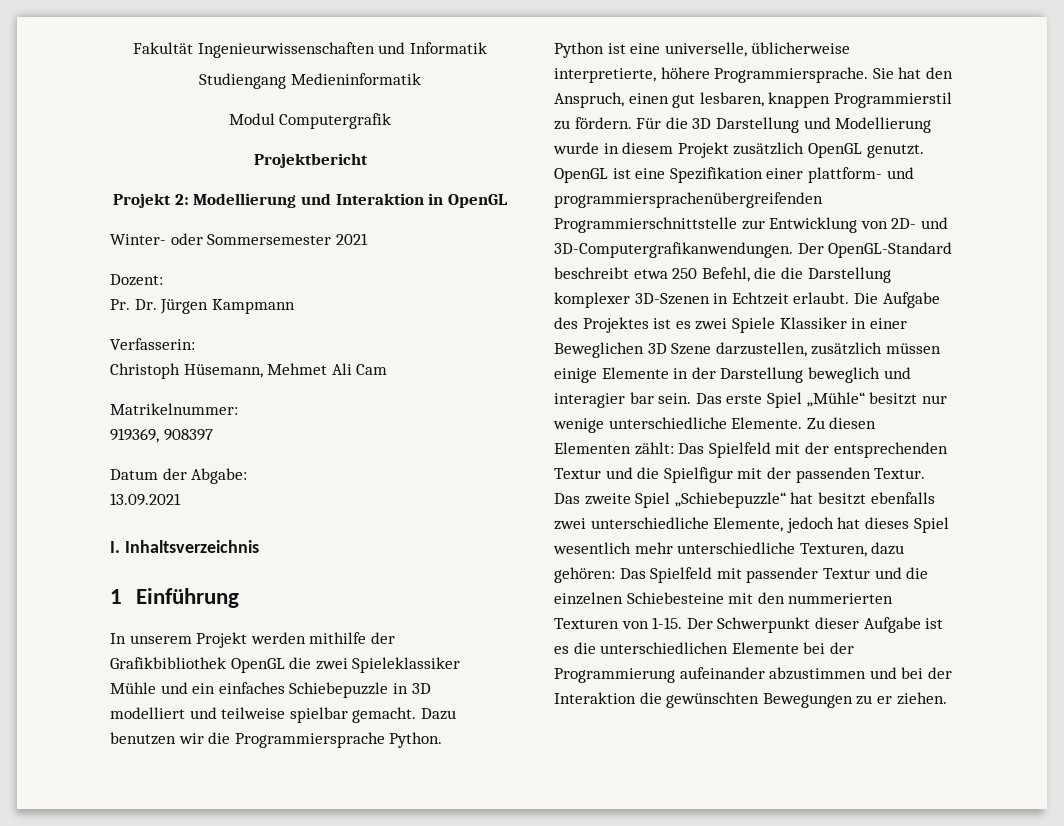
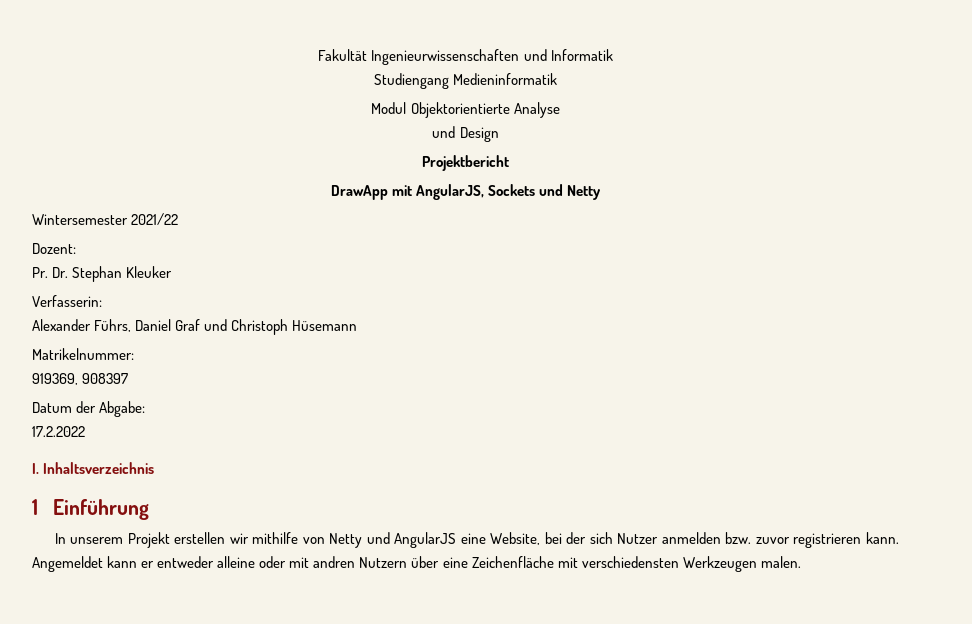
- Modul Computergrafik
+ Modul Objektorientierte Analyse
+ und Design
  Projektbericht
- Projekt 2: Modellierung und Interaktion in OpenGL
- Winter- oder Sommersemester 2021
+ DrawApp mit AngularJS, Sockets und Netty
+ Wintersemester 2021/22
- Pr. Dr. Jürgen Kampmann
+ Pr. Dr. Stephan Kleuker
- Christoph Hüsemann, Mehmet Ali Cam
+ Alexander Führs, Daniel Graf und Christoph Hüsemann
- 13.09.2021
+ 17.2.2022
- In unserem Projekt werden mithilfe der Grafikbibliothek OpenGL die zwei Spieleklassiker Mühle und ein einfaches Schiebepuzzle in 3D modelliert und teilweise spielbar gemacht. Dazu benutzen wir die Programmiersprache Python.
- Python ist eine universelle, üblicherweise interpretierte, höhere Programmiersprache. Sie hat den Anspruch, einen gut lesbaren, knappen Programmierstil zu fördern. Für die 3D Darstellung und Modellierung wurde in diesem Projekt zusätzlich OpenGL genutzt. OpenGL ist eine Spezifikation einer plattform- und programmiersprachenübergreifenden Programmierschnittstelle zur Entwicklung von 2D- und 3D-Computergrafikanwendungen. Der OpenGL-Standard beschreibt etwa 250 Befehl, die die Darstellung komplexer 3D-Szenen in Echtzeit erlaubt. Die Aufgabe des Projektes ist es zwei Spiele Klassiker in einer Beweglichen 3D Szene darzustellen, zusätzlich müssen einige Elemente in der Darstellung beweglich und interagier bar sein. Das erste Spiel „Mühle“ besitzt nur wenige unterschiedliche Elemente. Zu diesen Elementen zählt: Das Spielfeld mit der entsprechenden Textur und die Spielfigur mit der passenden Textur. Das zweite Spiel „Schiebepuzzle“ hat besitzt ebenfalls zwei unterschiedliche Elemente, jedoch hat dieses Spiel wesentlich mehr unterschiedliche Texturen, dazu gehören: Das Spielfeld mit passender Textur und die einzelnen Schiebesteine mit den nummerierten Texturen von 1-15. Der Schwerpunkt dieser Aufgabe ist es die unterschiedlichen Elemente bei der Programmierung aufeinander abzustimmen und bei der Interaktion die gewünschten Bewegungen zu er ziehen.
+ In unserem Projekt erstellen wir mithilfe von Netty und AngularJS eine Website, bei der sich Nutzer anmelden bzw. zuvor registrieren kann. Angemeldet kann er entweder alleine oder mit andren Nutzern über eine Zeichenfläche mit verschiedensten Werkzeugen malen.

